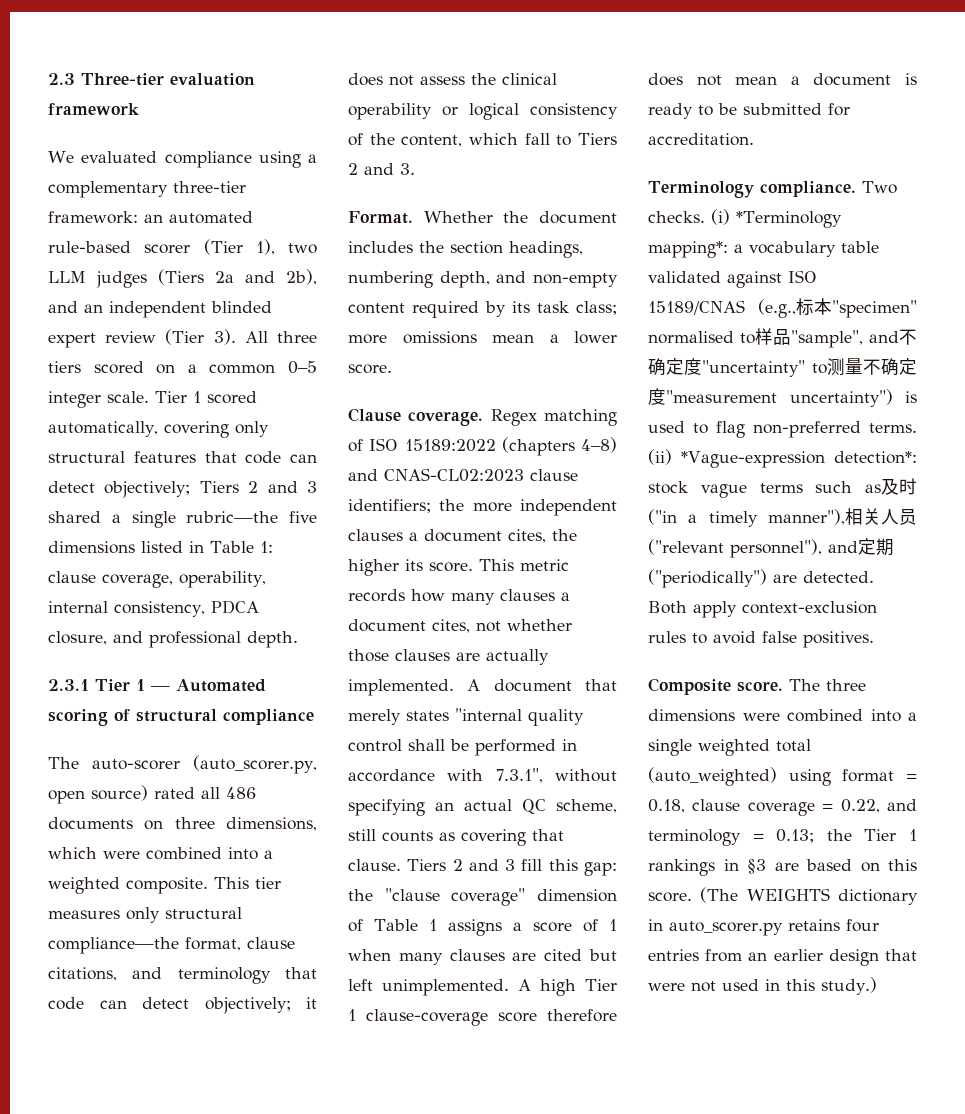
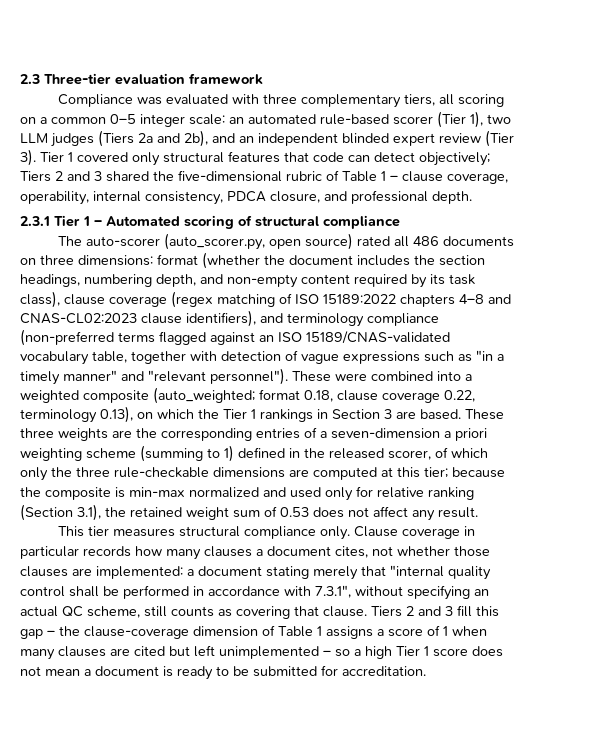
- We evaluated compliance using a complementary three-tier framework: an automated rule-based scorer (Tier 1), two LLM judges (Tiers 2a and 2b), and an independent blinded expert review (Tier 3).
+ Compliance was evaluated with three complementary tiers, all scoring on a common 0–5 integer scale: an automated rule-based scorer (Tier 1), two LLM judges (Tiers 2a and 2b), and an independent blinded expert review (Tier 3).
- All three tiers scored on a common 0–5 integer scale. Tier 1 scored automatically, covering only structural features that code can detect objectively; Tiers 2 and 3 shared a single rubric—the five dimensions listed in Table 1: clause coverage, operability, internal consistency, PDCA closure, and professional depth.
+ Tier 1 covered only structural features that code can detect objectively; Tiers 2 and 3 shared the five-dimensional rubric of Table 1 – clause coverage, operability, internal consistency, PDCA closure, and professional depth.
- 2.3.1 Tier 1 — Automated scoring of structural compliance
+ 2.3.1 Tier 1 – Automated scoring of structural compliance
- The auto-scorer (auto_scorer.py, open source) rated all 486 documents on three dimensions, which were combined into a weighted composite. This tier measures only structural compliance—the format, clause citations, and terminology that code can detect objectively; it does not assess the clinical operability or logical consistency of the content, which fall to Tiers 2 and 3.
- Format. Whether the document includes the section headings, numbering depth, and non-empty content required by its task class; more omissions mean a lower score.
- Clause coverage. Regex matching of ISO 15189:2022 (chapters 4–8) and CNAS-CL02:2023 clause identifiers; the more independent clauses a document cites, the higher its score. This metric records how many clauses a document cites, not whether those clauses are actually implemented. A document that merely states "internal quality control shall be performed in accordance with 7.3.1", without specifying an actual QC scheme, still counts as covering that clause.
+ The auto-scorer (auto_scorer.py, open source) rated all 486 documents on three dimensions: format (whether the document includes the section headings, numbering depth, and non-empty content required by its task class), clause coverage (regex matching of ISO 15189:2022 chapters 4–8 and CNAS-CL02:2023 clause identifiers), and terminology compliance (non-preferred terms flagged against an ISO 15189/CNAS-validated vocabulary table, together with detection of vague expressions such as "in a timely manner" and "relevant personnel"). These were combined into a weighted composite (auto_weighted; format 0.18, clause coverage 0.22, terminology 0.13), on which the Tier 1 rankings in Section 3 are based. These three weights are the corresponding entries of a seven-dimension a priori weighting scheme (summing to 1) defined in the released scorer, of which only the three rule-checkable dimensions are computed at this tier; because the composite is min-max normalized and used only for relative ranking (Section 3.1), the retained weight sum of 0.53 does not affect any result.
+ This tier measures structural compliance only. Clause coverage in particular records how many clauses a document cites, not whether those clauses are implemented: a document stating merely that "internal quality control shall be performed in accordance with 7.3.1", without specifying an actual QC scheme, still counts as covering that clause.
- Tiers 2 and 3 fill this gap: the "clause coverage" dimension of Table 1 assigns a score of 1 when many clauses are cited but left unimplemented. A high Tier 1 clause-coverage score therefore does not mean a document is ready to be submitted for accreditation.
+ Tiers 2 and 3 fill this gap – the clause-coverage dimension of Table 1 assigns a score of 1 when many clauses are cited but left unimplemented – so a high Tier 1 score does not mean a document is ready to be submitted for accreditation.
- Terminology compliance. Two checks. (i) *Terminology mapping*: a vocabulary table validated against ISO 15189/CNAS (e.g.,标本"specimen" normalised to样品"sample", and不确定度"uncertainty" to测量不确定度"measurement uncertainty") is used to flag non-preferred terms. (ii) *Vague-expression detection*: stock vague terms such as及时("in a timely manner"),相关人员("relevant personnel"), and定期("periodically") are detected. Both apply context-exclusion rules to avoid false positives.
- Composite score. The three dimensions were combined into a single weighted total (auto_weighted) using format = 0.18, clause coverage = 0.22, and terminology = 0.13; the Tier 1 rankings in §3 are based on this score. (The WEIGHTS dictionary in auto_scorer.py retains four entries from an earlier design that were not used in this study.)

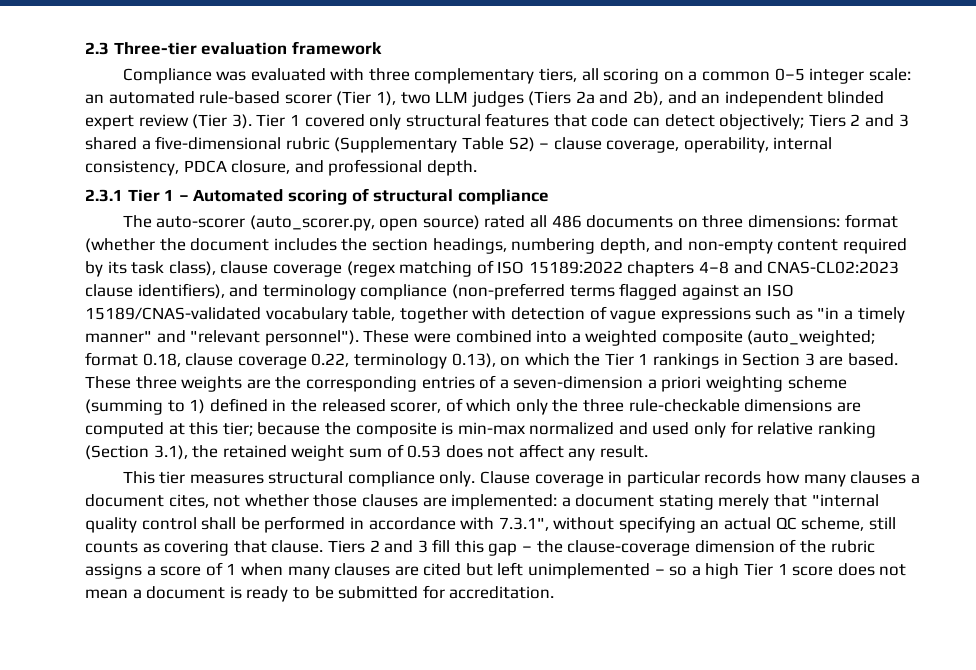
- Tier 1 covered only structural features that code can detect objectively; Tiers 2 and 3 shared the five-dimensional rubric of Table 1 – clause coverage, operability, internal consistency, PDCA closure, and professional depth.
+ Tier 1 covered only structural features that code can detect objectively; Tiers 2 and 3 shared a five-dimensional rubric (Supplementary Table S2) – clause coverage, operability, internal consistency, PDCA closure, and professional depth.
- Tiers 2 and 3 fill this gap – the clause-coverage dimension of Table 1 assigns a score of 1 when many clauses are cited but left unimplemented – so a high Tier 1 score does not mean a document is ready to be submitted for accreditation.
+ Tiers 2 and 3 fill this gap – the clause-coverage dimension of the rubric assigns a score of 1 when many clauses are cited but left unimplemented – so a high Tier 1 score does not mean a document is ready to be submitted for accreditation.

